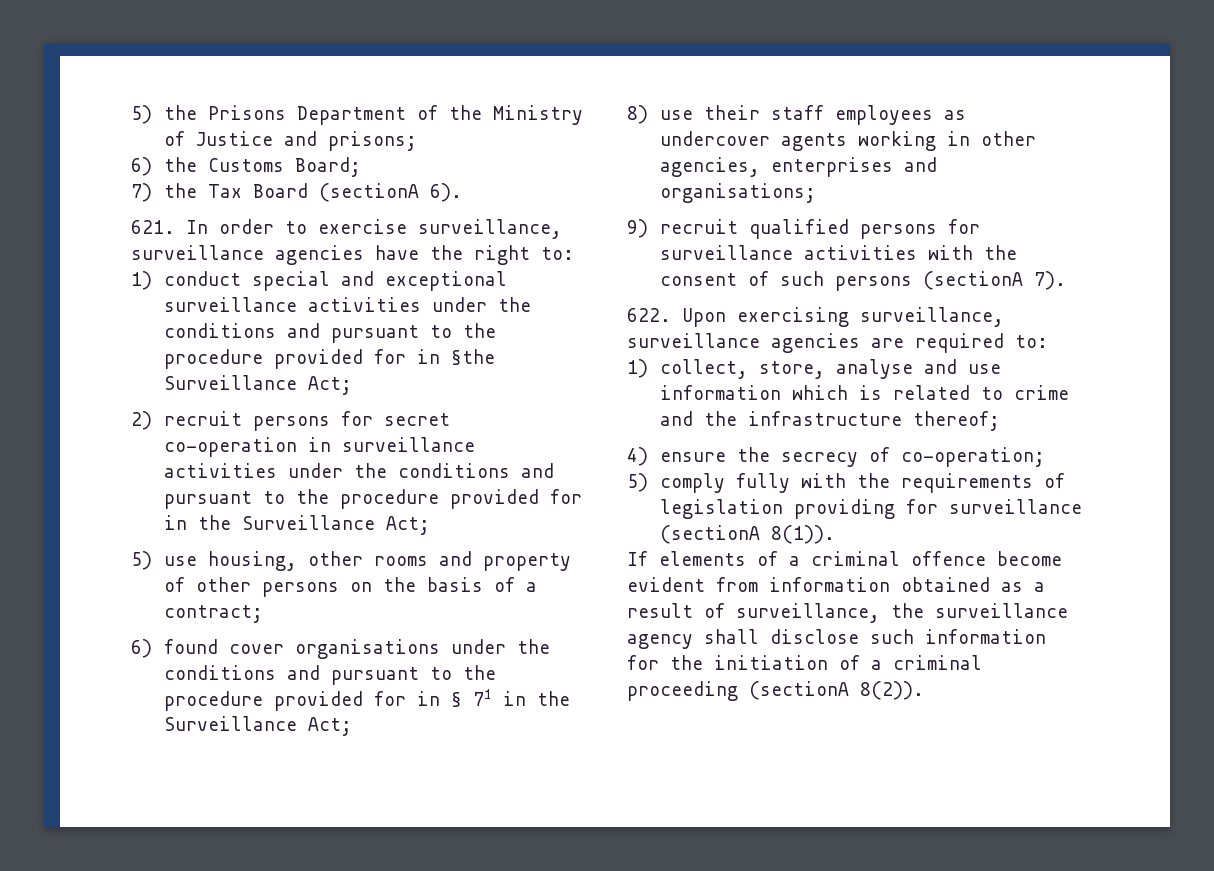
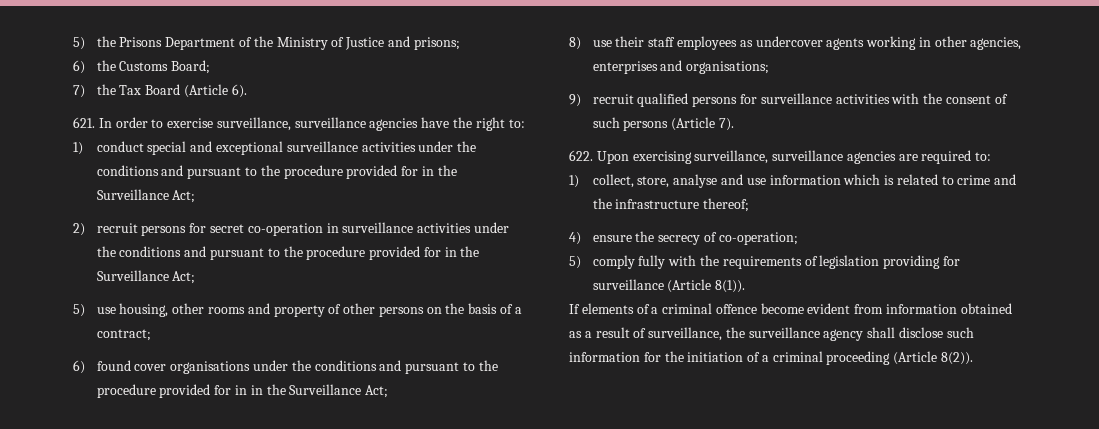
- 7) the Tax Board (sectionA 6).
+ 7) the Tax Board (Article 6).
- 1) conduct special and exceptional surveillance activities under the conditions and pursuant to the procedure provided for in §the Surveillance Act;
+ 1) conduct special and exceptional surveillance activities under the conditions and pursuant to the procedure provided for in the Surveillance Act;
- 6) found cover organisations under the conditions and pursuant to the procedure provided for in § 71 in the Surveillance Act;
+ 6) found cover organisations under the conditions and pursuant to the procedure provided for in in the Surveillance Act;
- 9) recruit qualified persons for surveillance activities with the consent of such persons (sectionA 7).
+ 9) recruit qualified persons for surveillance activities with the consent of such persons (Article 7).
- 5) comply fully with the requirements of legislation providing for surveillance (sectionA 8(1)).
+ 5) comply fully with the requirements of legislation providing for surveillance (Article 8(1)).
- If elements of a criminal offence become evident from information obtained as a result of surveillance, the surveillance agency shall disclose such information for the initiation of a criminal proceeding (sectionA 8(2)).
+ If elements of a criminal offence become evident from information obtained as a result of surveillance, the surveillance agency shall disclose such information for the initiation of a criminal proceeding (Article 8(2)).

